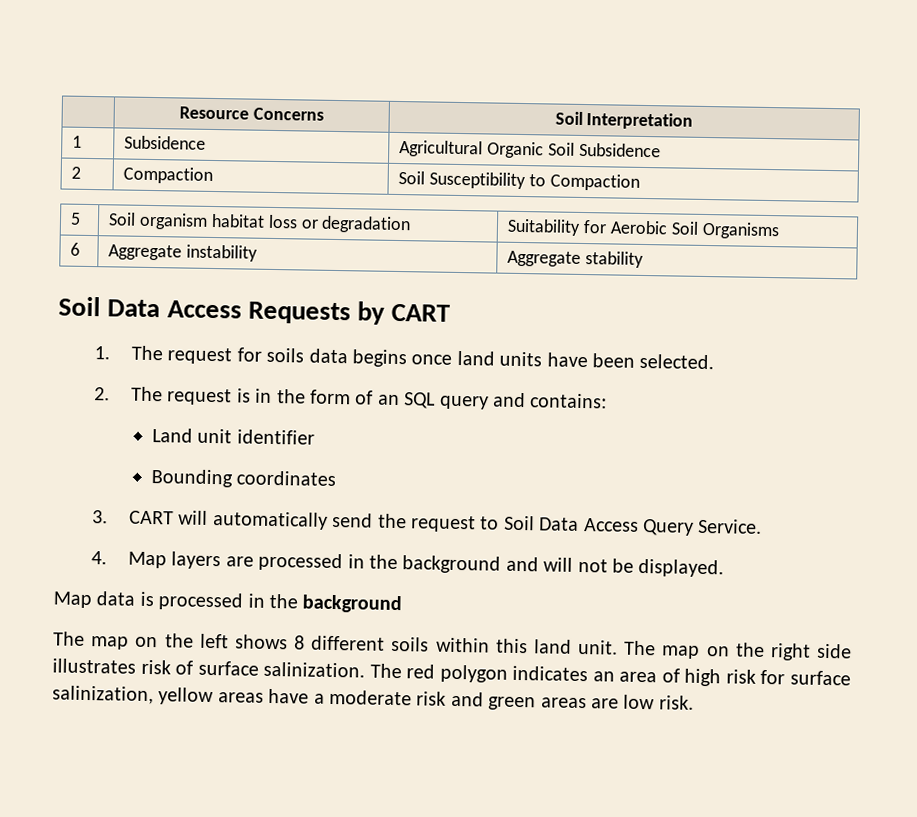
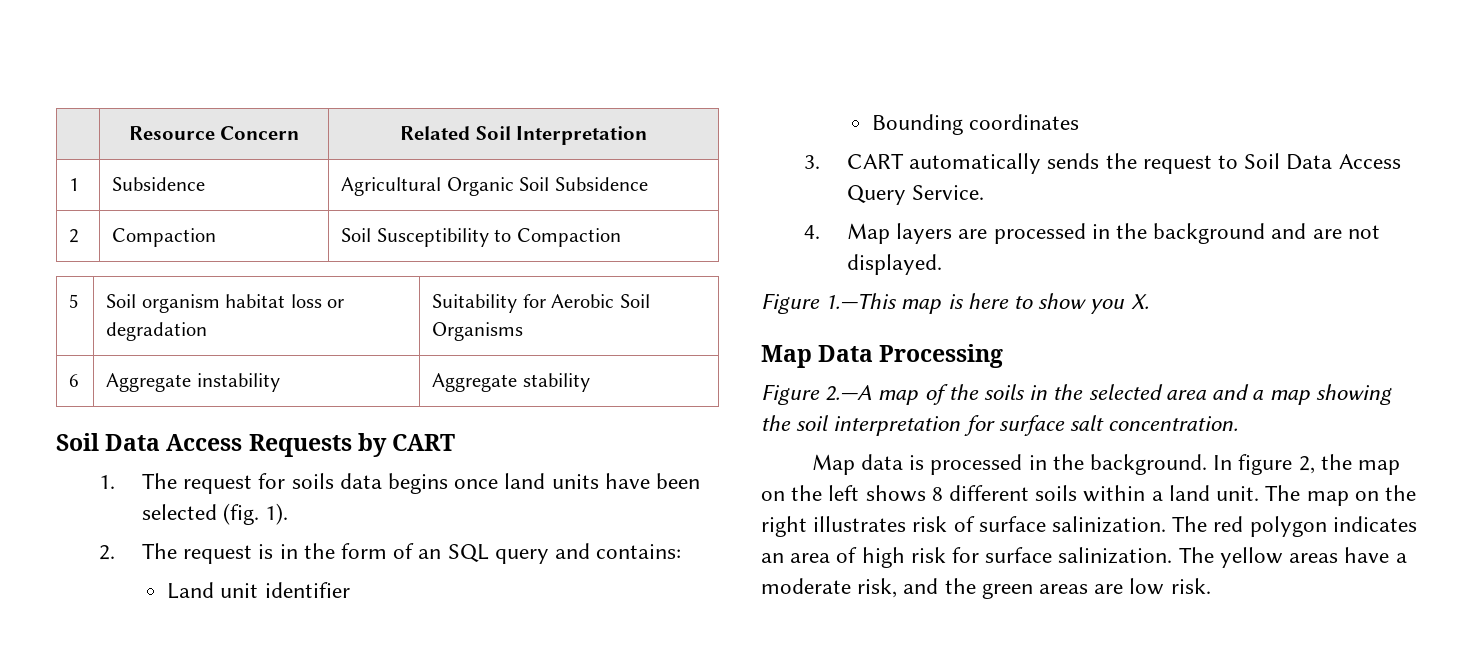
- | Resource Concerns | Soil Interpretation
+ | Resource Concern | Related Soil Interpretation
- 1. The request for soils data begins once land units have been selected.
+ 1. The request for soils data begins once land units have been selected (fig. 1).
- 3. CART will automatically send the request to Soil Data Access Query Service.
+ 3. CART automatically sends the request to Soil Data Access Query Service.
- 4. Map layers are processed in the background and will not be displayed.
+ 4. Map layers are processed in the background and are not displayed.
+ Figure 1.—This map is here to show you X.
+ Map Data Processing
+ Figure 2.—A map of the soils in the selected area and a map showing the soil interpretation for surface salt concentration.
- Map data is processed in the background
- The map on the left shows 8 different soils within this land unit.
+ Map data is processed in the background. In figure 2, the map on the left shows 8 different soils within a land unit.
- The map on the right side illustrates risk of surface salinization.
+ The map on the right illustrates risk of surface salinization.
- The red polygon indicates an area of high risk for surface salinization, yellow areas have a moderate risk and green areas are low risk.
+ The red polygon indicates an area of high risk for surface salinization. The yellow areas have a moderate risk, and the green areas are low risk.

